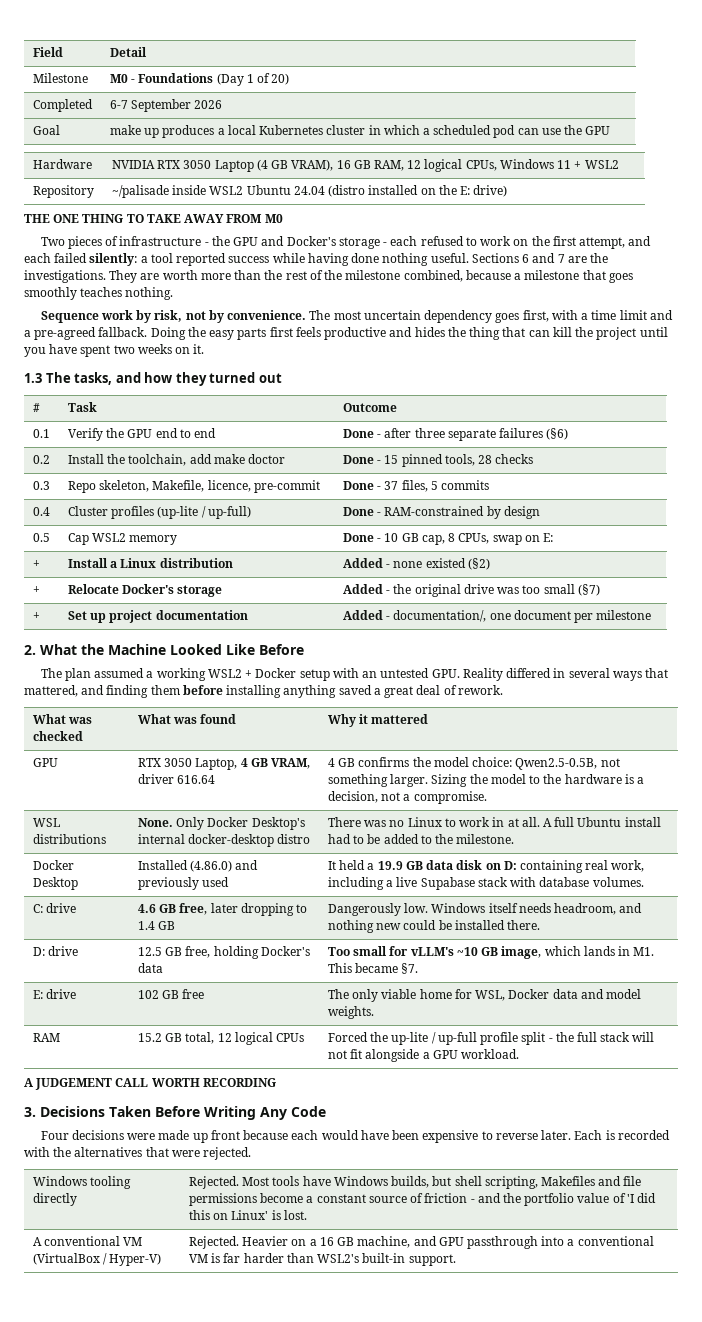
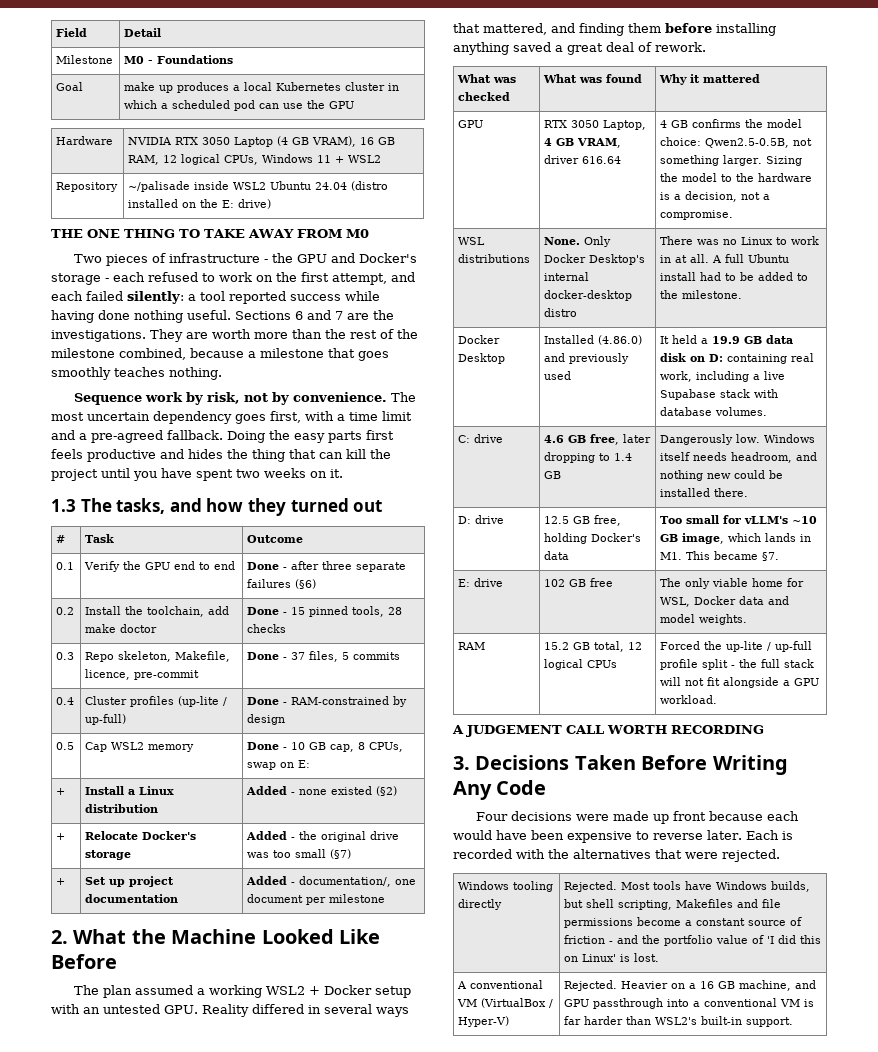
- Milestone | M0 - Foundations (Day 1 of 20)
- Completed | 6-7 September 2026
+ Milestone | M0 - Foundations

